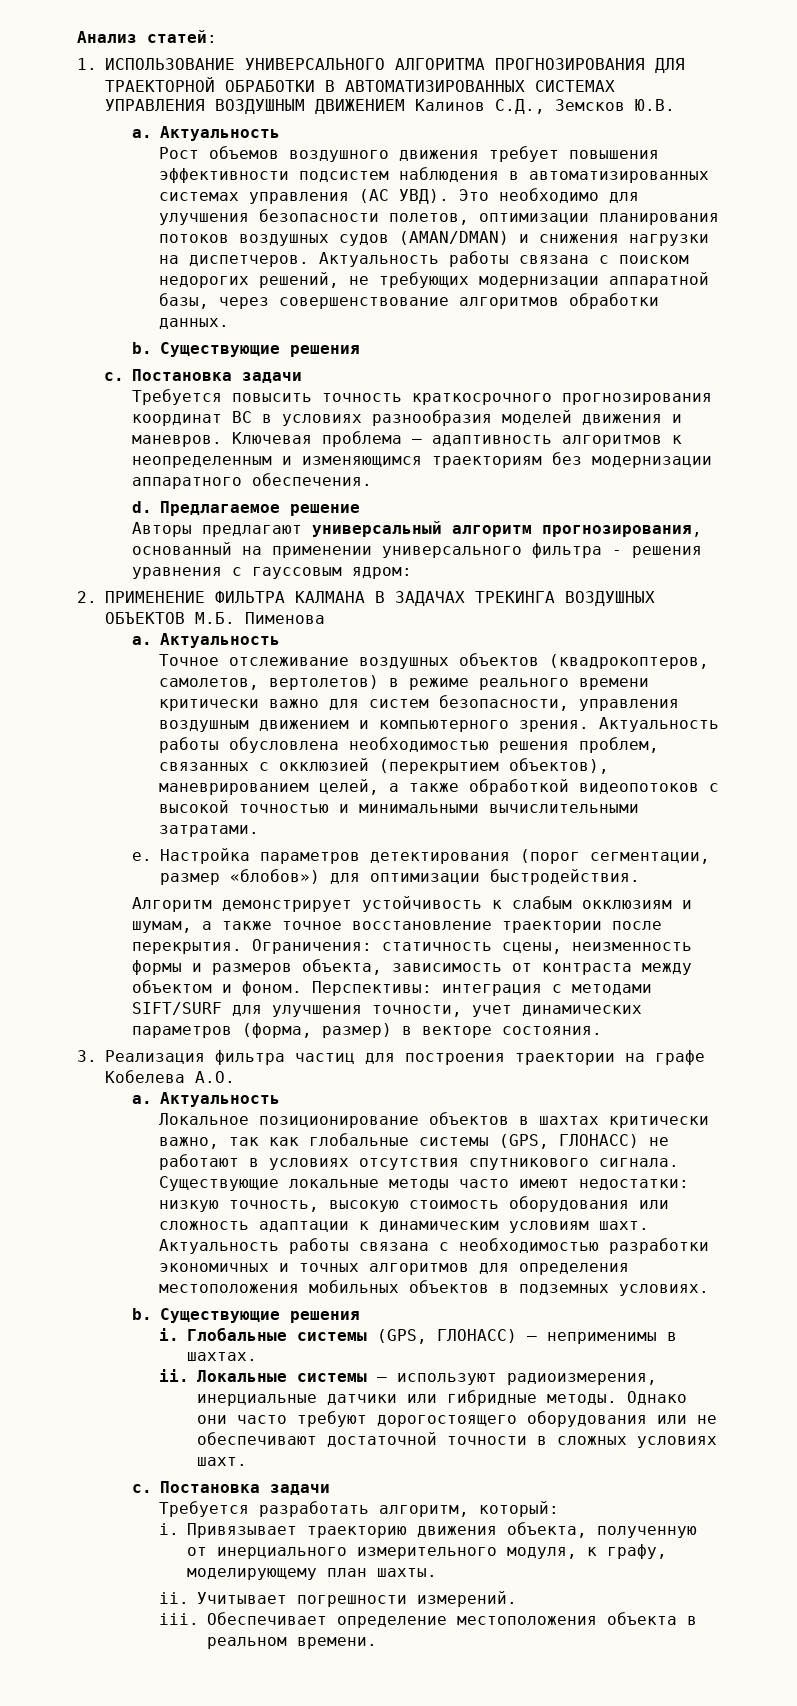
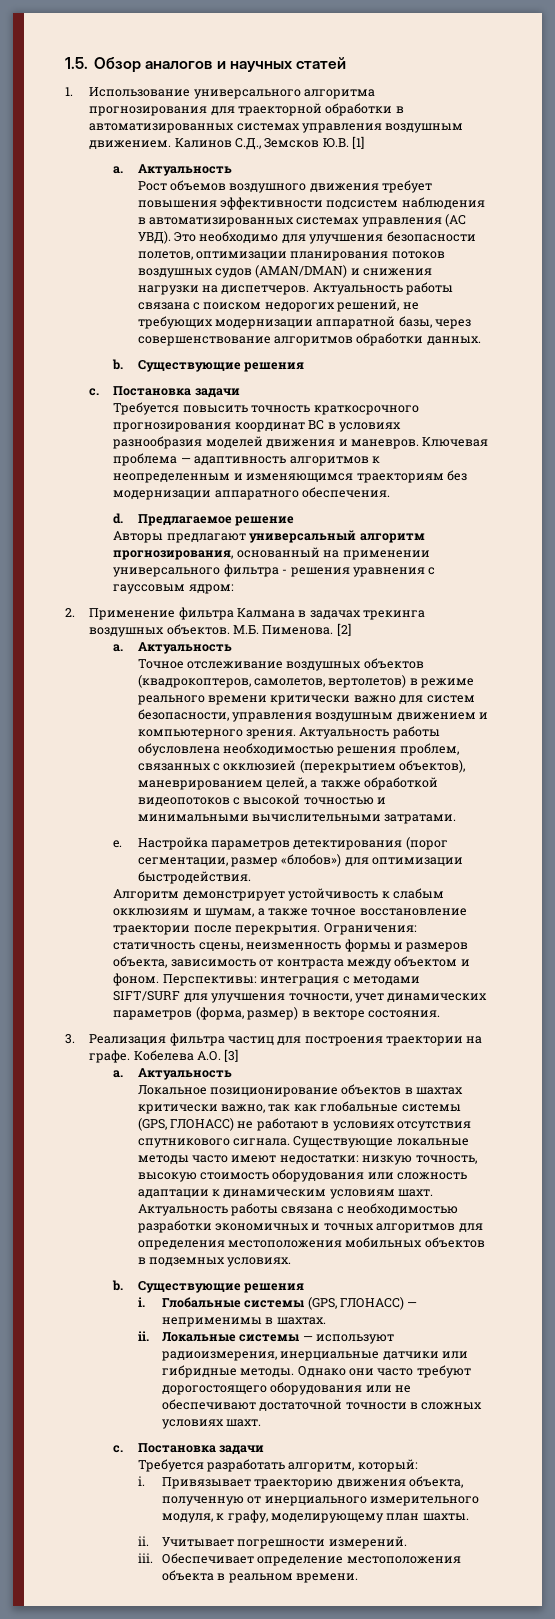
- Анализ статей:
- 1. ИСПОЛЬЗОВАНИЕ УНИВЕРСАЛЬНОГО АЛГОРИТМА ПРОГНОЗИРОВАНИЯ ДЛЯ ТРАЕКТОРНОЙ ОБРАБОТКИ В АВТОМАТИЗИРОВАННЫХ СИСТЕМАХ УПРАВЛЕНИЯ ВОЗДУШНЫМ ДВИЖЕНИЕМ Калинов С.Д., Земсков Ю.В.
+ 1.5. Обзор аналогов и научных статей
+ 1. Использование универсального алгоритма прогнозирования для траекторной обработки в автоматизированных системах управления воздушным движением. Калинов С.Д., Земсков Ю.В. [1]
- 2. ПРИМЕНЕНИЕ ФИЛЬТРА КАЛМАНА В ЗАДАЧАХ ТРЕКИНГА ВОЗДУШНЫХ ОБЪЕКТОВ М.Б. Пименова
+ 2. Применение фильтра Калмана в задачах трекинга воздушных объектов. М.Б. Пименова. [2]
- 3. Реализация фильтра частиц для построения траектории на графе Кобелева А.О.
+ 3. Реализация фильтра частиц для построения траектории на графе. Кобелева А.О. [3]

